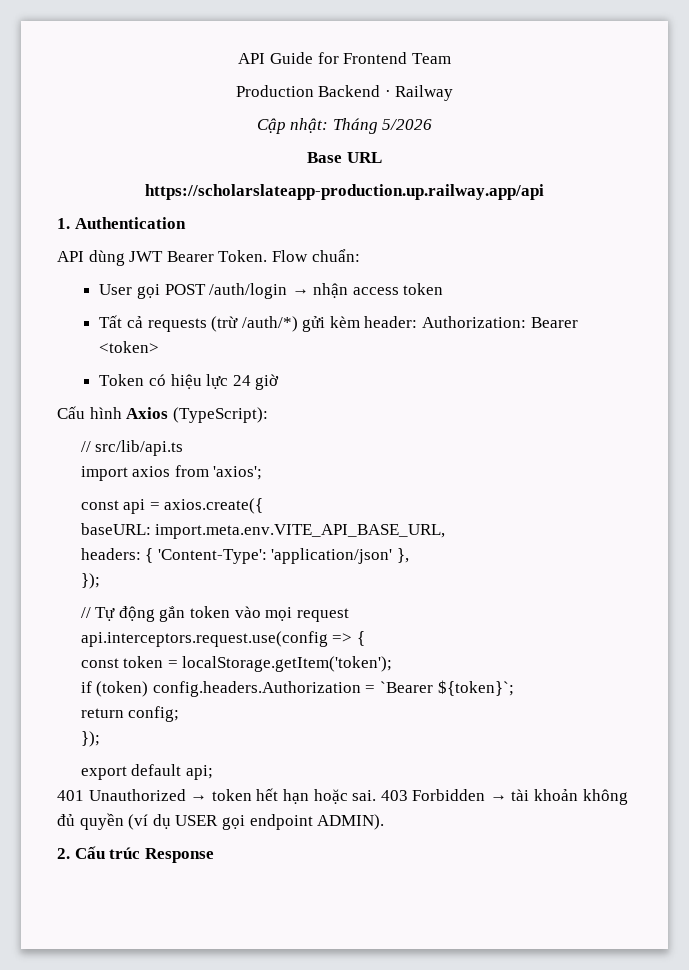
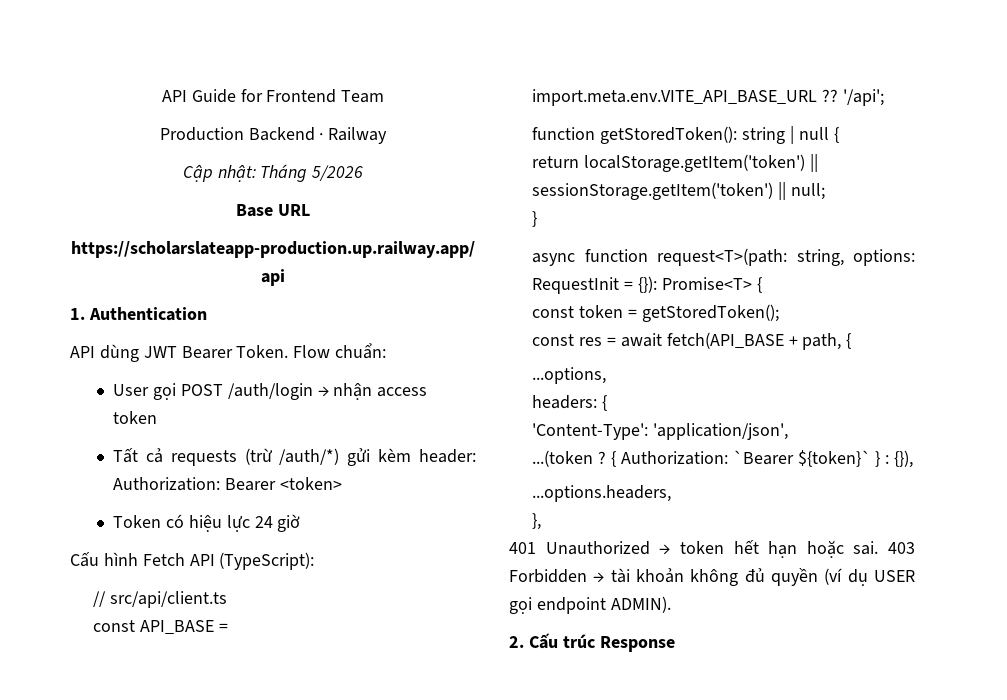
- Cấu hình Axios (TypeScript):
+ Cấu hình Fetch API (TypeScript):
- // src/lib/api.ts
- import axios from 'axios';
- const api = axios.create({
- baseURL: import.meta.env.VITE_API_BASE_URL,
- headers: { 'Content-Type': 'application/json' },
- });
- // Tự động gắn token vào mọi request
- api.interceptors.request.use(config => {
- const token = localStorage.getItem('token');
- if (token) config.headers.Authorization = `Bearer ${token}`;
- return config;
- });
- export default api;
+ // src/api/client.ts
+ const API_BASE = import.meta.env.VITE_API_BASE_URL ?? '/api';
+ function getStoredToken(): string | null {
+ return localStorage.getItem('token') || sessionStorage.getItem('token') || null;
+ }
+ async function request<T>(path: string, options: RequestInit = {}): Promise<T> {
+ const token = getStoredToken();
+ const res = await fetch(API_BASE + path, {
+ ...options,
+ headers: {
+ 'Content-Type': 'application/json',
+ ...(token ? { Authorization: `Bearer ${token}` } : {}),
+ ...options.headers,
+ },

